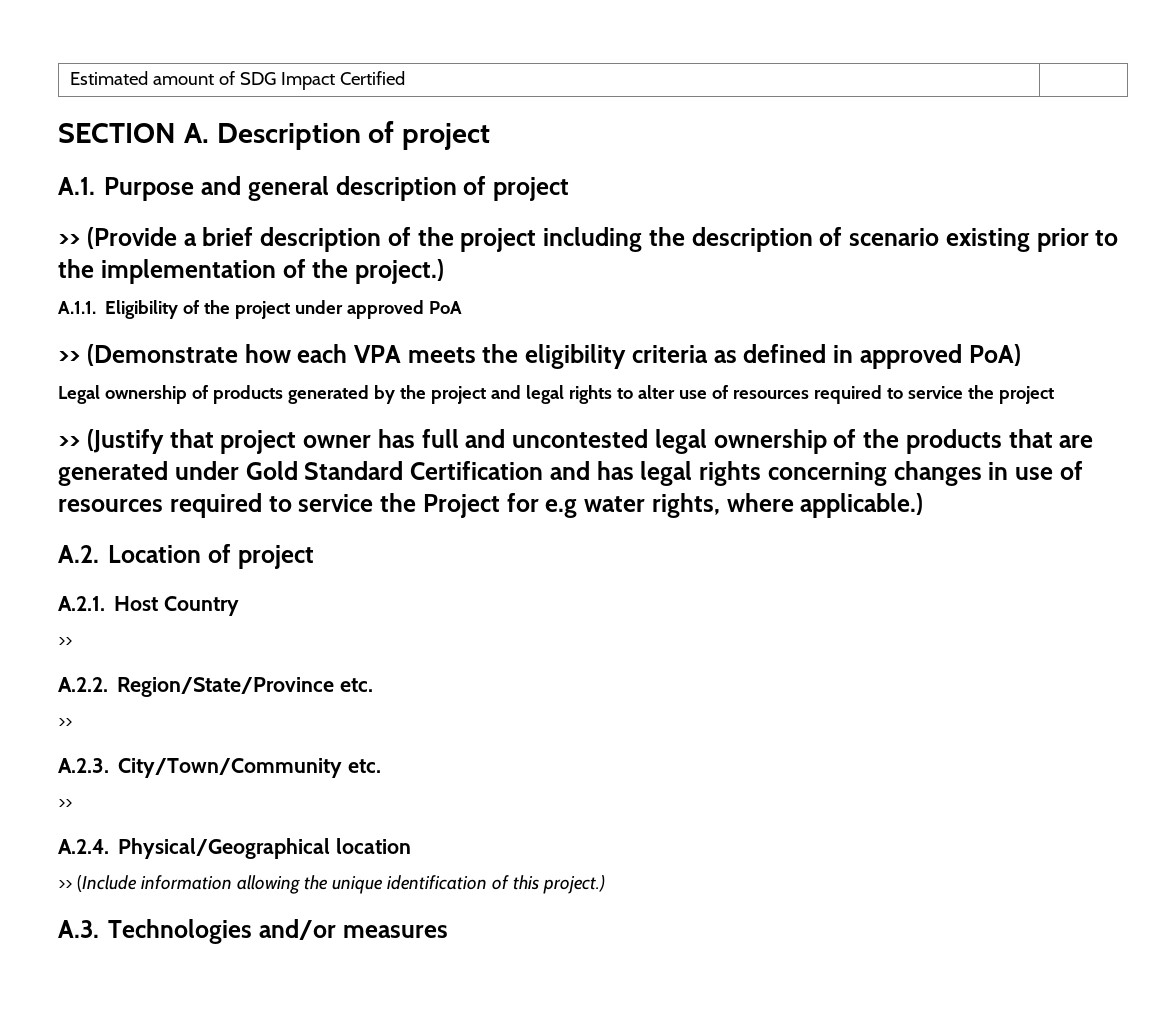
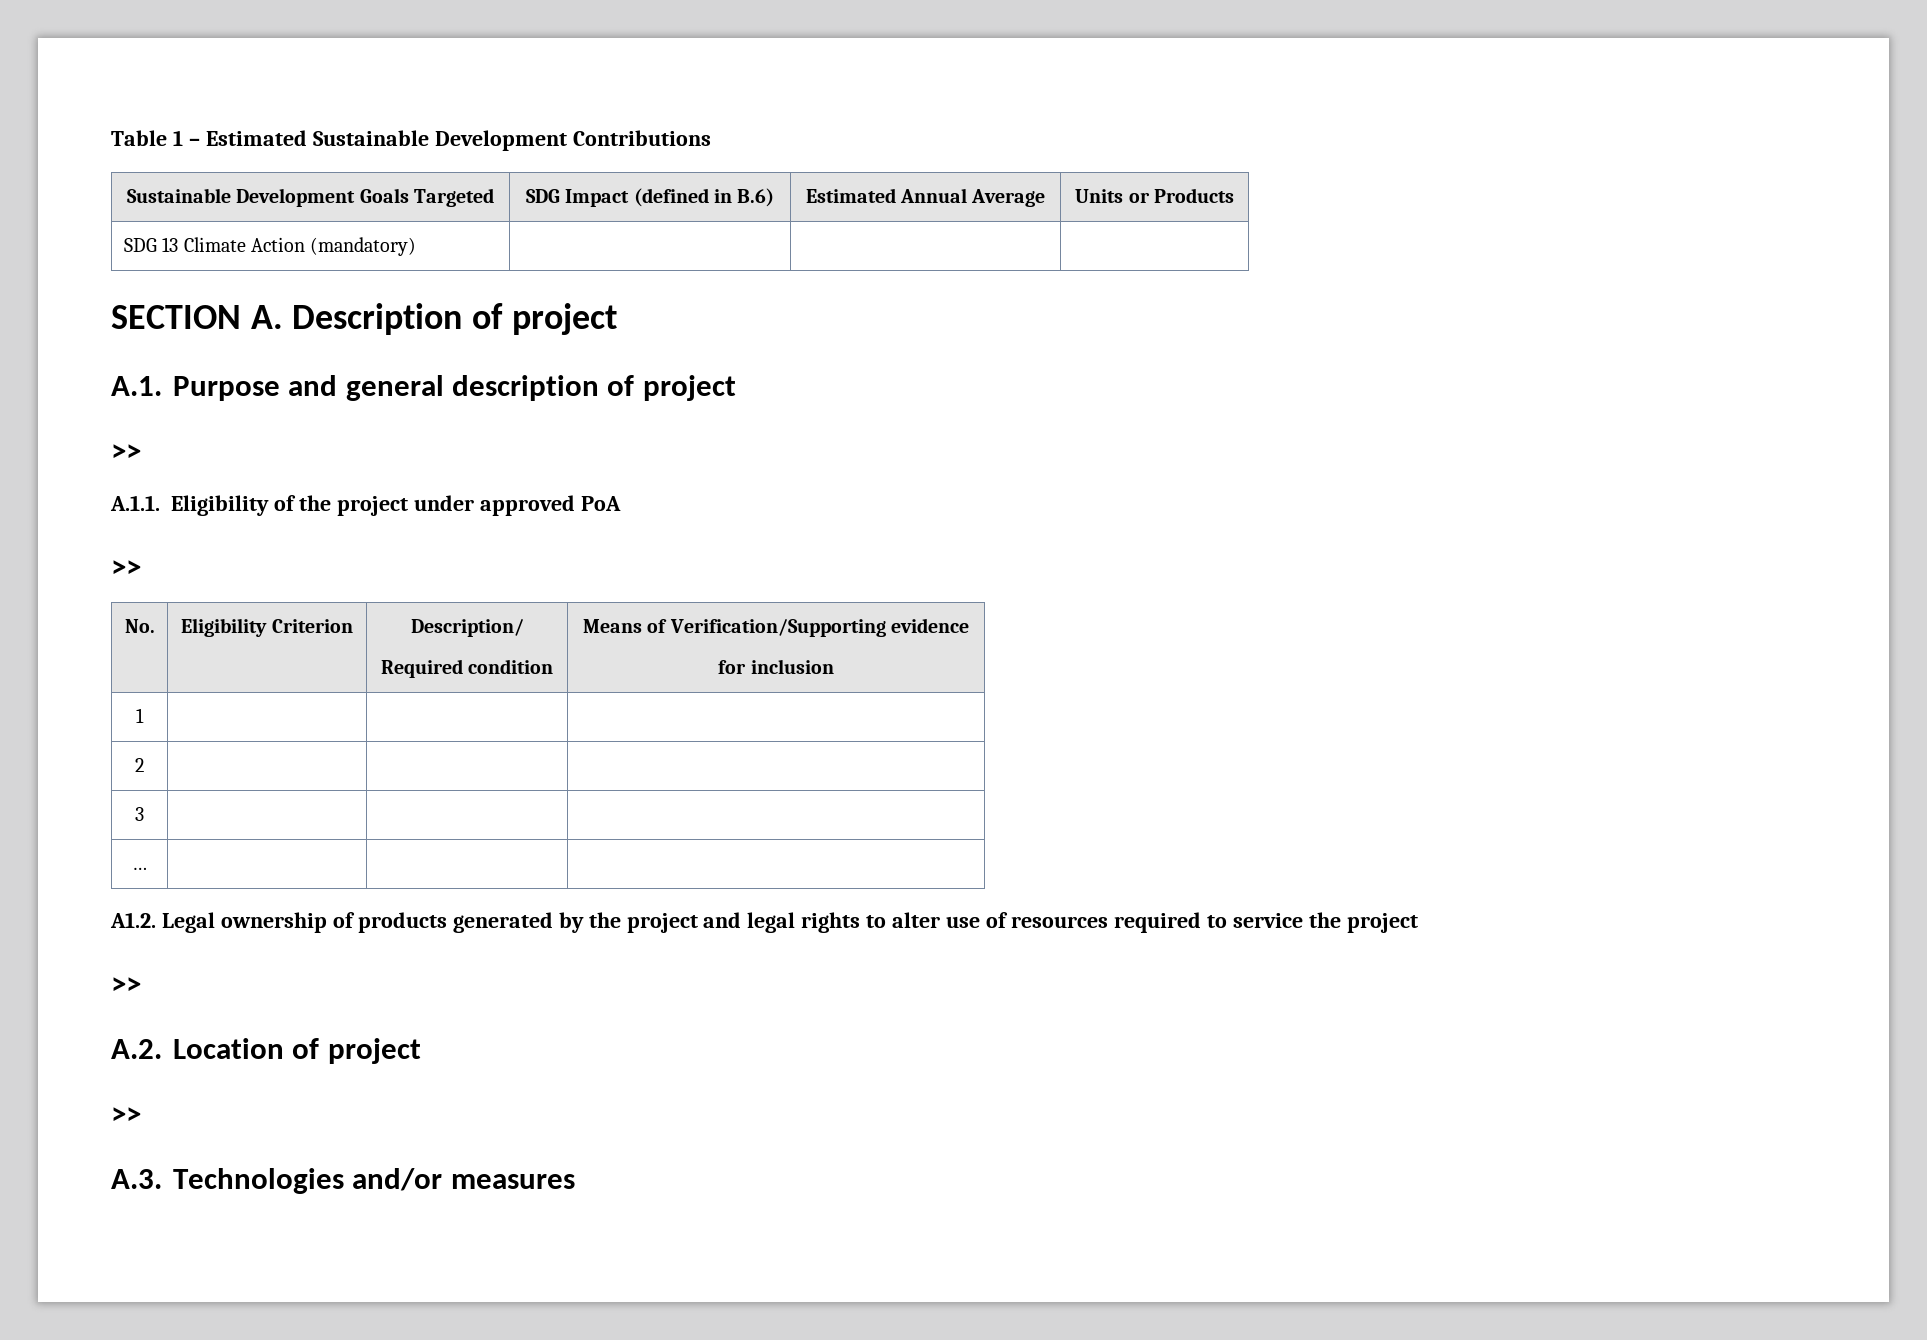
- Estimated amount of SDG Impact Certified |
+ Table 1 – Estimated Sustainable Development Contributions
+ Sustainable Development Goals Targeted | SDG Impact (defined in B.6) | Estimated Annual Average | Units or Products
+ SDG 13 Climate Action (mandatory) | | |
  A.1. Purpose and general description of project
- >> (Provide a brief description of the project including the description of scenario existing prior to the implementation of the project.)
+ >>
  A.1.1. Eligibility of the project under approved PoA
- >> (Demonstrate how each VPA meets the eligibility criteria as defined in approved PoA)
- Legal ownership of products generated by the project and legal rights to alter use of resources required to service the project
- >> (Justify that project owner has full and uncontested legal ownership of the products that are generated under Gold Standard Certification and has legal rights concerning changes in use of resources required to service the Project for e.g water rights, where applicable.)
+ >>
+ No. | Eligibility Criterion | Description/
+ Required condition | Means of Verification/Supporting evidence
+ for inclusion
+ 1 | | |
+ 2 | | |
+ 3 | | |
+ … | | |
+ A1.2. Legal ownership of products generated by the project and legal rights to alter use of resources required to service the project
+ >>
  A.2. Location of project
- A.2.1. Host Country
  >>
- A.2.2. Region/State/Province etc.
- >>
- A.2.3. City/Town/Community etc.
- >>
- A.2.4. Physical/Geographical location
- >> (Include information allowing the unique identification of this project.)

